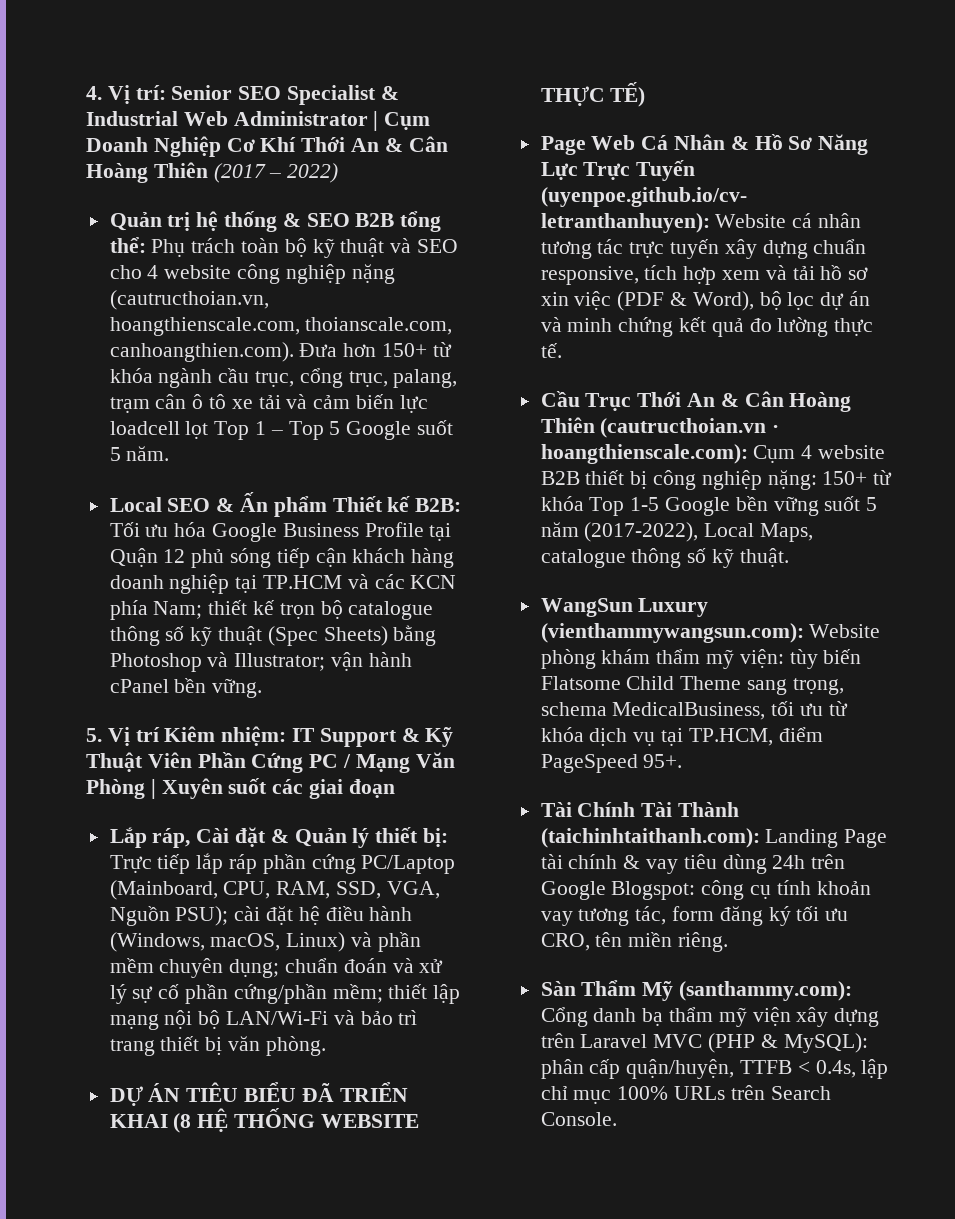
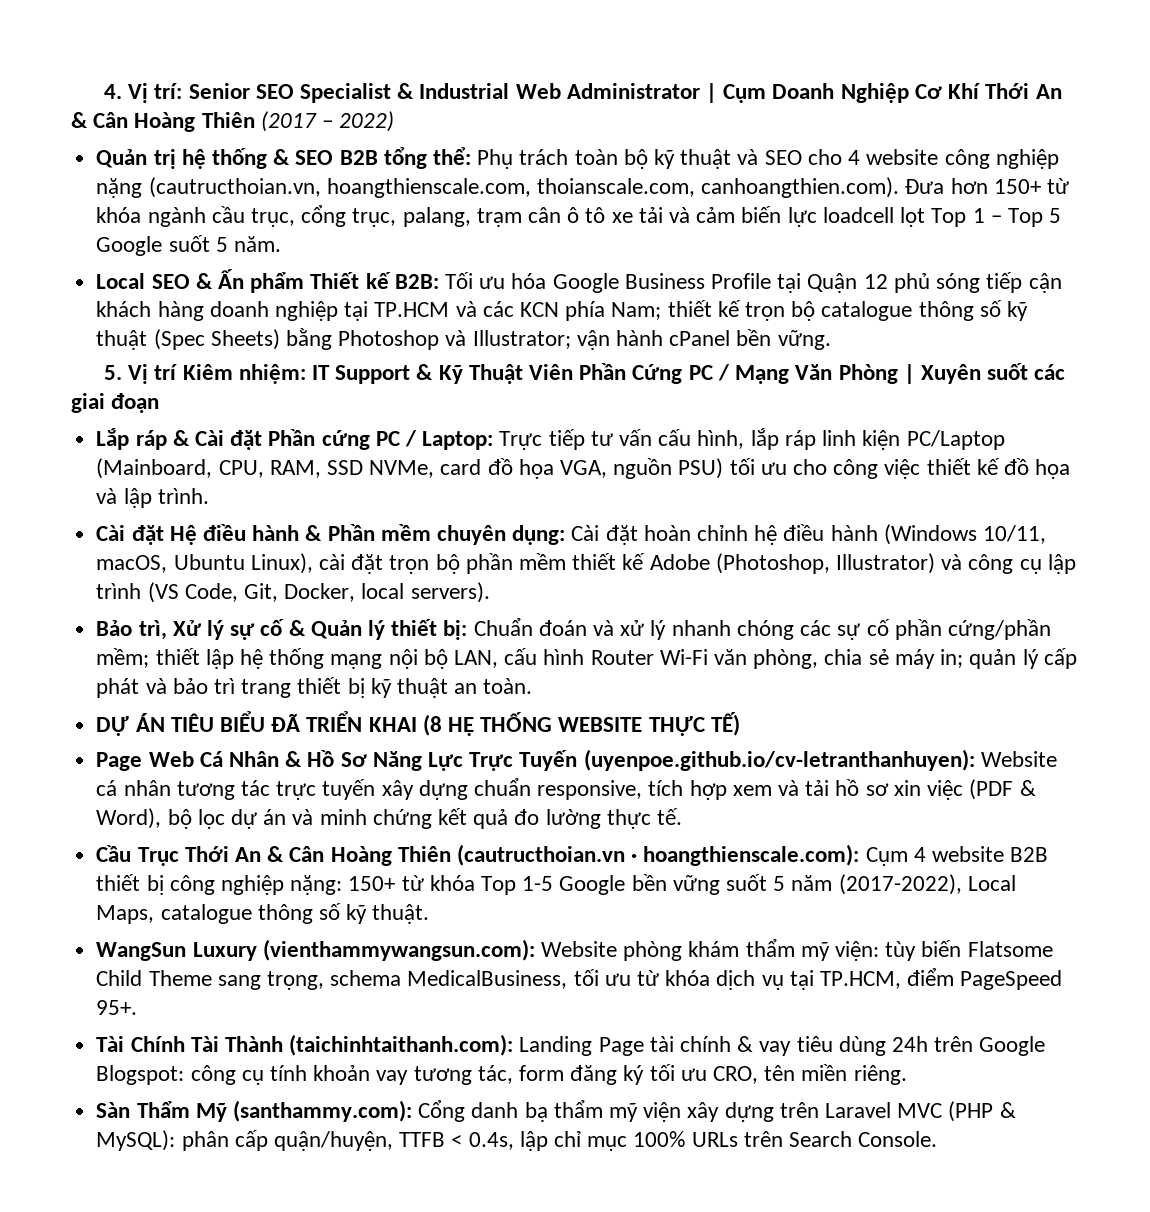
- Lắp ráp, Cài đặt & Quản lý thiết bị: Trực tiếp lắp ráp phần cứng PC/Laptop (Mainboard, CPU, RAM, SSD, VGA, Nguồn PSU); cài đặt hệ điều hành (Windows, macOS, Linux) và phần mềm chuyên dụng; chuẩn đoán và xử lý sự cố phần cứng/phần mềm; thiết lập mạng nội bộ LAN/Wi-Fi và bảo trì trang thiết bị văn phòng.
+ Lắp ráp & Cài đặt Phần cứng PC / Laptop: Trực tiếp tư vấn cấu hình, lắp ráp linh kiện PC/Laptop (Mainboard, CPU, RAM, SSD NVMe, card đồ họa VGA, nguồn PSU) tối ưu cho công việc thiết kế đồ họa và lập trình.
+ Cài đặt Hệ điều hành & Phần mềm chuyên dụng: Cài đặt hoàn chỉnh hệ điều hành (Windows 10/11, macOS, Ubuntu Linux), cài đặt trọn bộ phần mềm thiết kế Adobe (Photoshop, Illustrator) và công cụ lập trình (VS Code, Git, Docker, local servers).
+ Bảo trì, Xử lý sự cố & Quản lý thiết bị: Chuẩn đoán và xử lý nhanh chóng các sự cố phần cứng/phần mềm; thiết lập hệ thống mạng nội bộ LAN, cấu hình Router Wi-Fi văn phòng, chia sẻ máy in; quản lý cấp phát và bảo trì trang thiết bị kỹ thuật an toàn.

